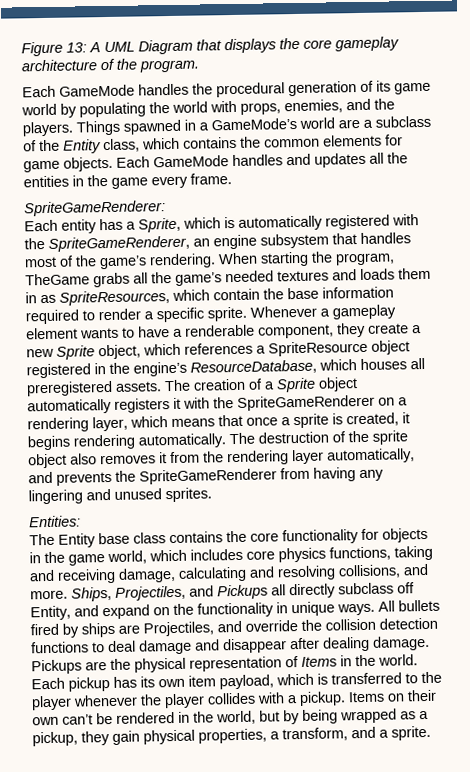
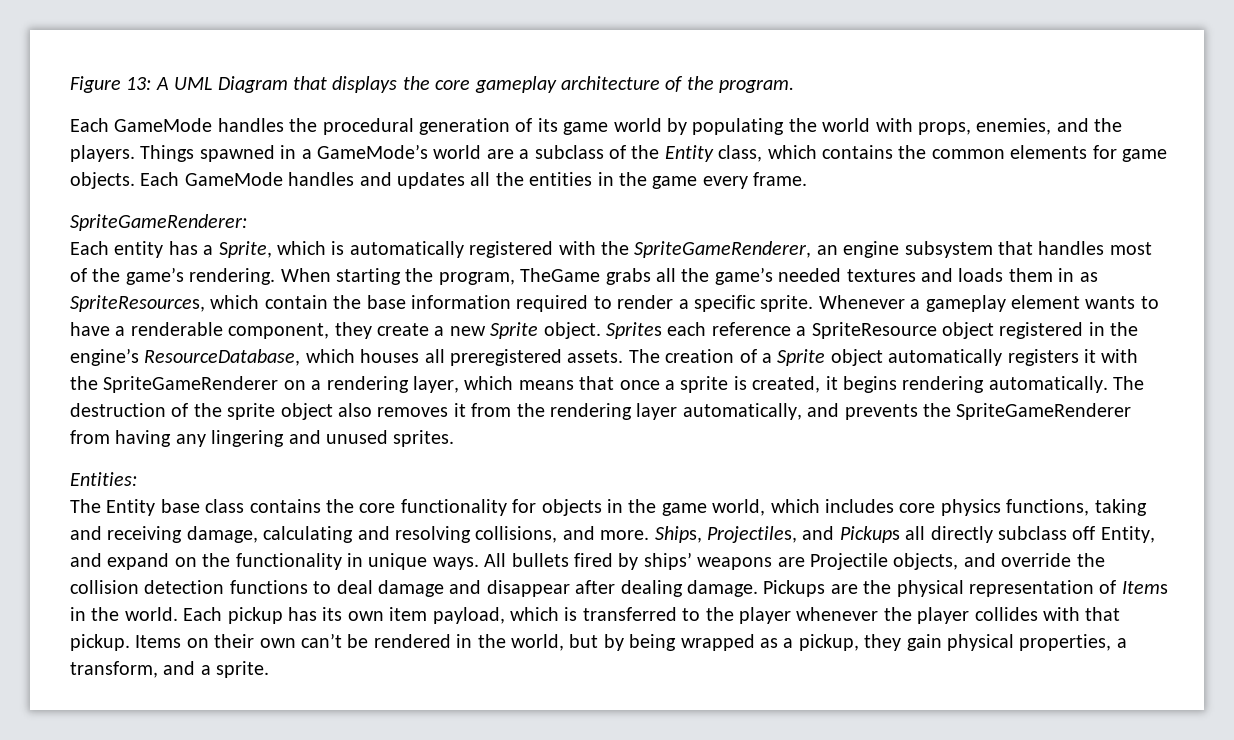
- Whenever a gameplay element wants to have a renderable component, they create a new Sprite object, which references a SpriteResource object registered in the engine’s ResourceDatabase, which houses all preregistered assets.
+ Whenever a gameplay element wants to have a renderable component, they create a new Sprite object. Sprites each reference a SpriteResource object registered in the engine’s ResourceDatabase, which houses all preregistered assets.
- All bullets fired by ships are Projectiles, and override the collision detection functions to deal damage and disappear after dealing damage.
+ All bullets fired by ships’ weapons are Projectile objects, and override the collision detection functions to deal damage and disappear after dealing damage.
- Each pickup has its own item payload, which is transferred to the player whenever the player collides with a pickup.
+ Each pickup has its own item payload, which is transferred to the player whenever the player collides with that pickup.

